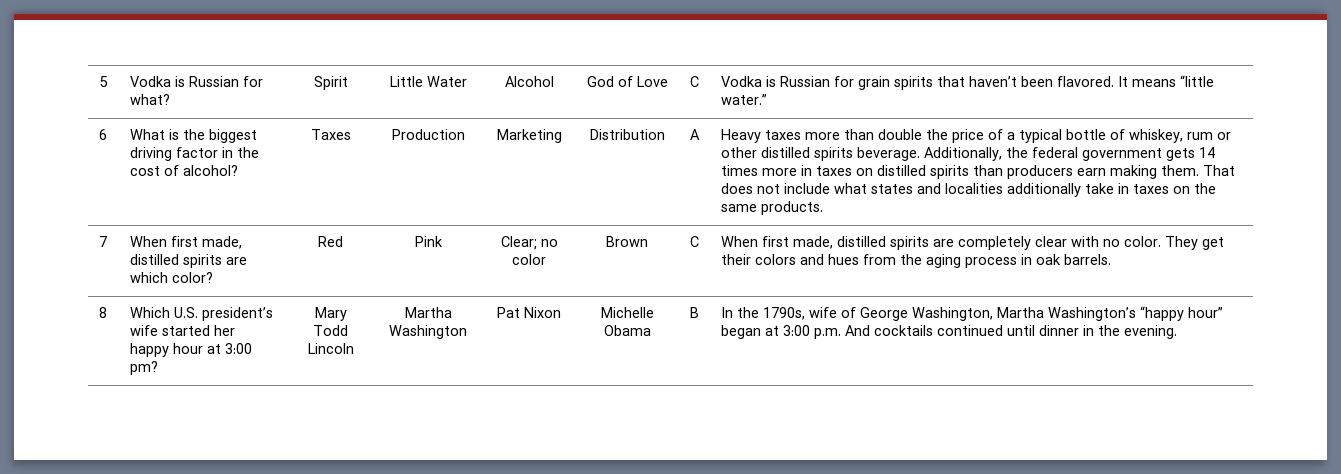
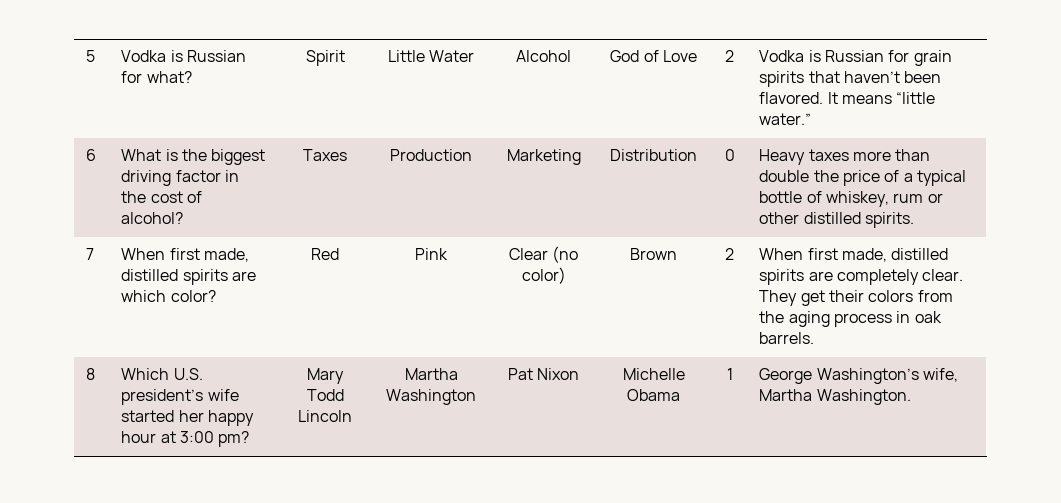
- 5 | Vodka is Russian for what? | Spirit | Little Water | Alcohol | God of Love | C | Vodka is Russian for grain spirits that haven’t been flavored. It means “little water.”
+ 5 | Vodka is Russian for what? | Spirit | Little Water | Alcohol | God of Love | 2 | Vodka is Russian for grain spirits that haven’t been flavored. It means “little water.”
- A
+ 0
- Heavy taxes more than double the price of a typical bottle of whiskey, rum or other distilled spirits beverage. Additionally, the federal government gets 14 times more in taxes on distilled spirits than producers earn making them. That does not include what states and localities additionally take in taxes on the same products.
+ Heavy taxes more than double the price of a typical bottle of whiskey, rum or other distilled spirits.
- 7 | When first made, distilled spirits are which color? | Red | Pink | Clear; no color | Brown | C | When first made, distilled spirits are completely clear with no color. They get their colors and hues from the aging process in oak barrels.
+ 7 | When first made, distilled spirits are which color? | Red | Pink | Clear (no color) | Brown | 2 | When first made, distilled spirits are completely clear. They get their colors from the aging process in oak barrels.
- B | In the 1790s, wife of George Washington, Martha Washington’s “happy hour” began at 3:00 p.m. And cocktails continued until dinner in the evening.
+ 1 | George Washington’s wife, Martha Washington.

